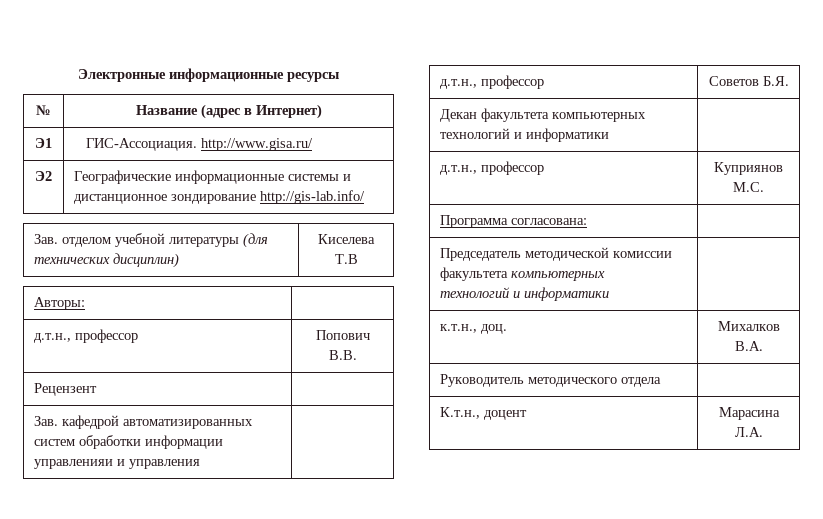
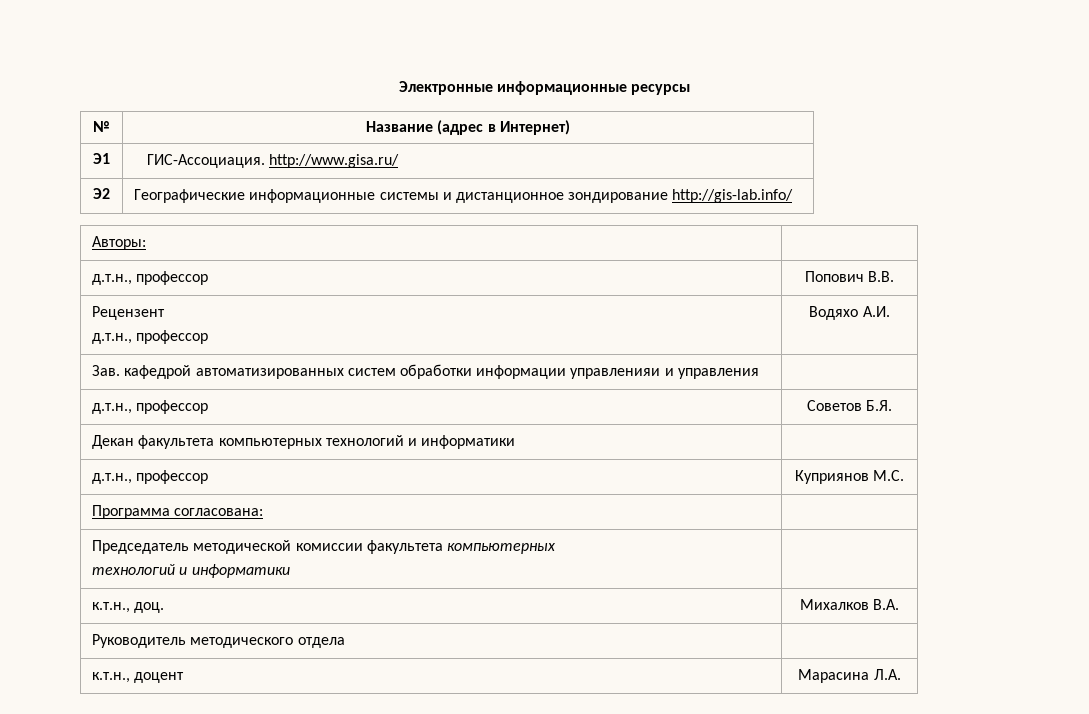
- Зав. отделом учебной литературы (для технических дисциплин) | Киселева Т.В
- Рецензент |
+ Рецензент
+ д.т.н., профессор | Водяхо А.И.
- К.т.н., доцент | Марасина Л.А.
+ к.т.н., доцент | Марасина Л.А.

